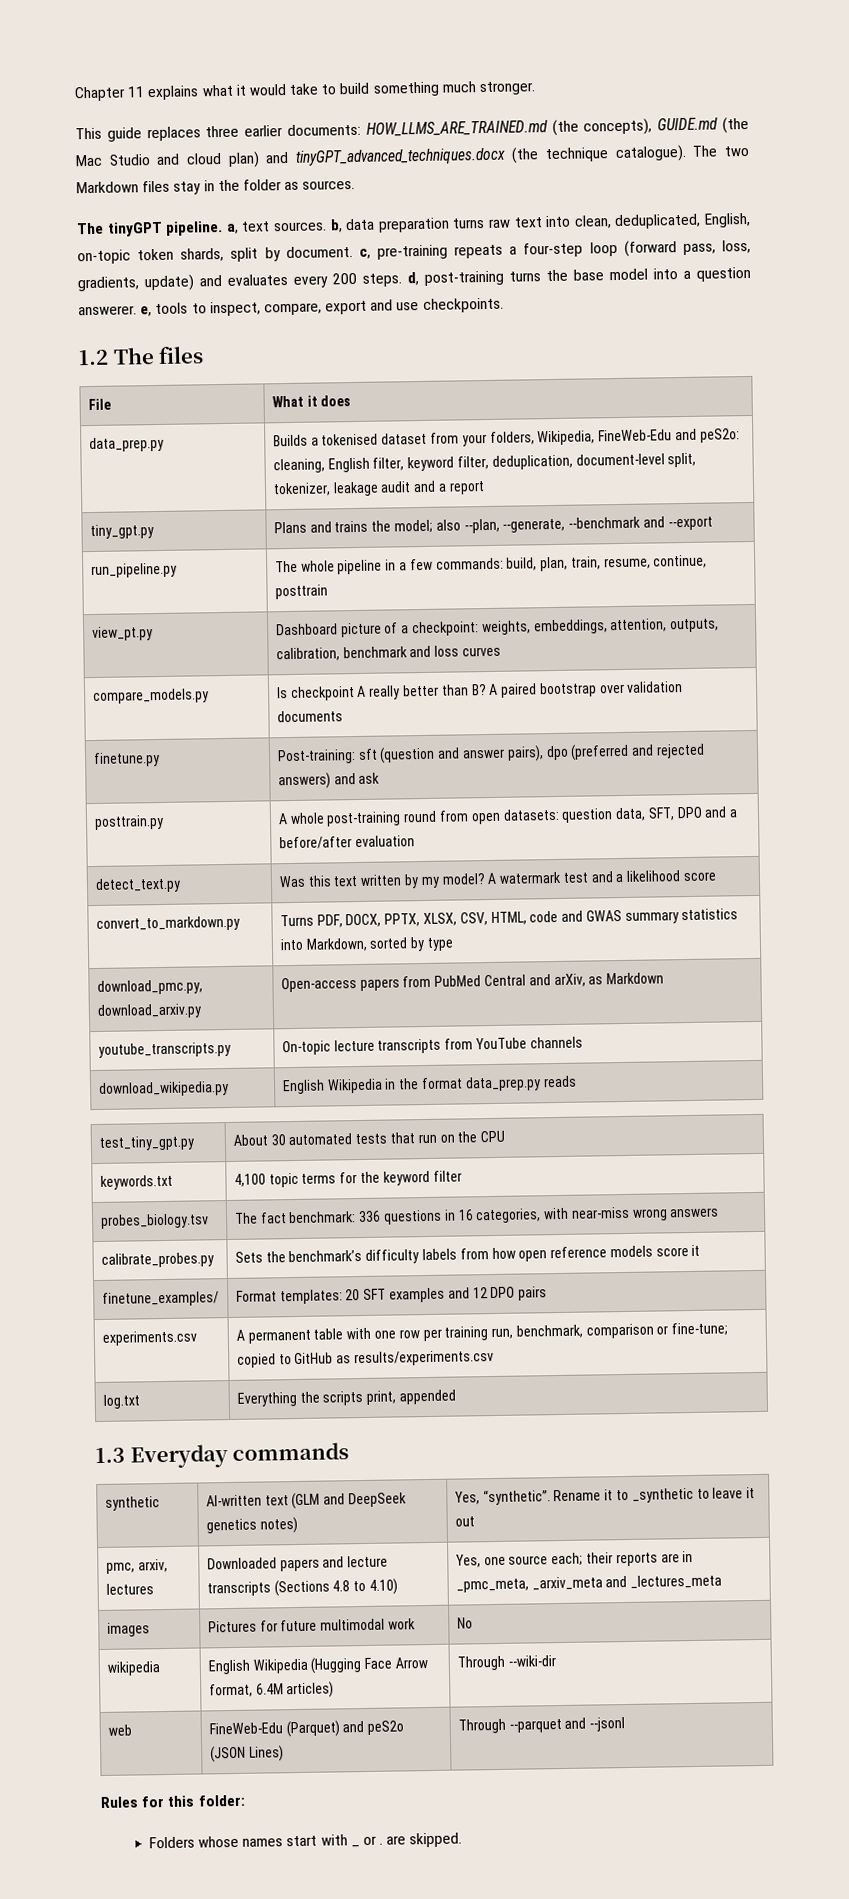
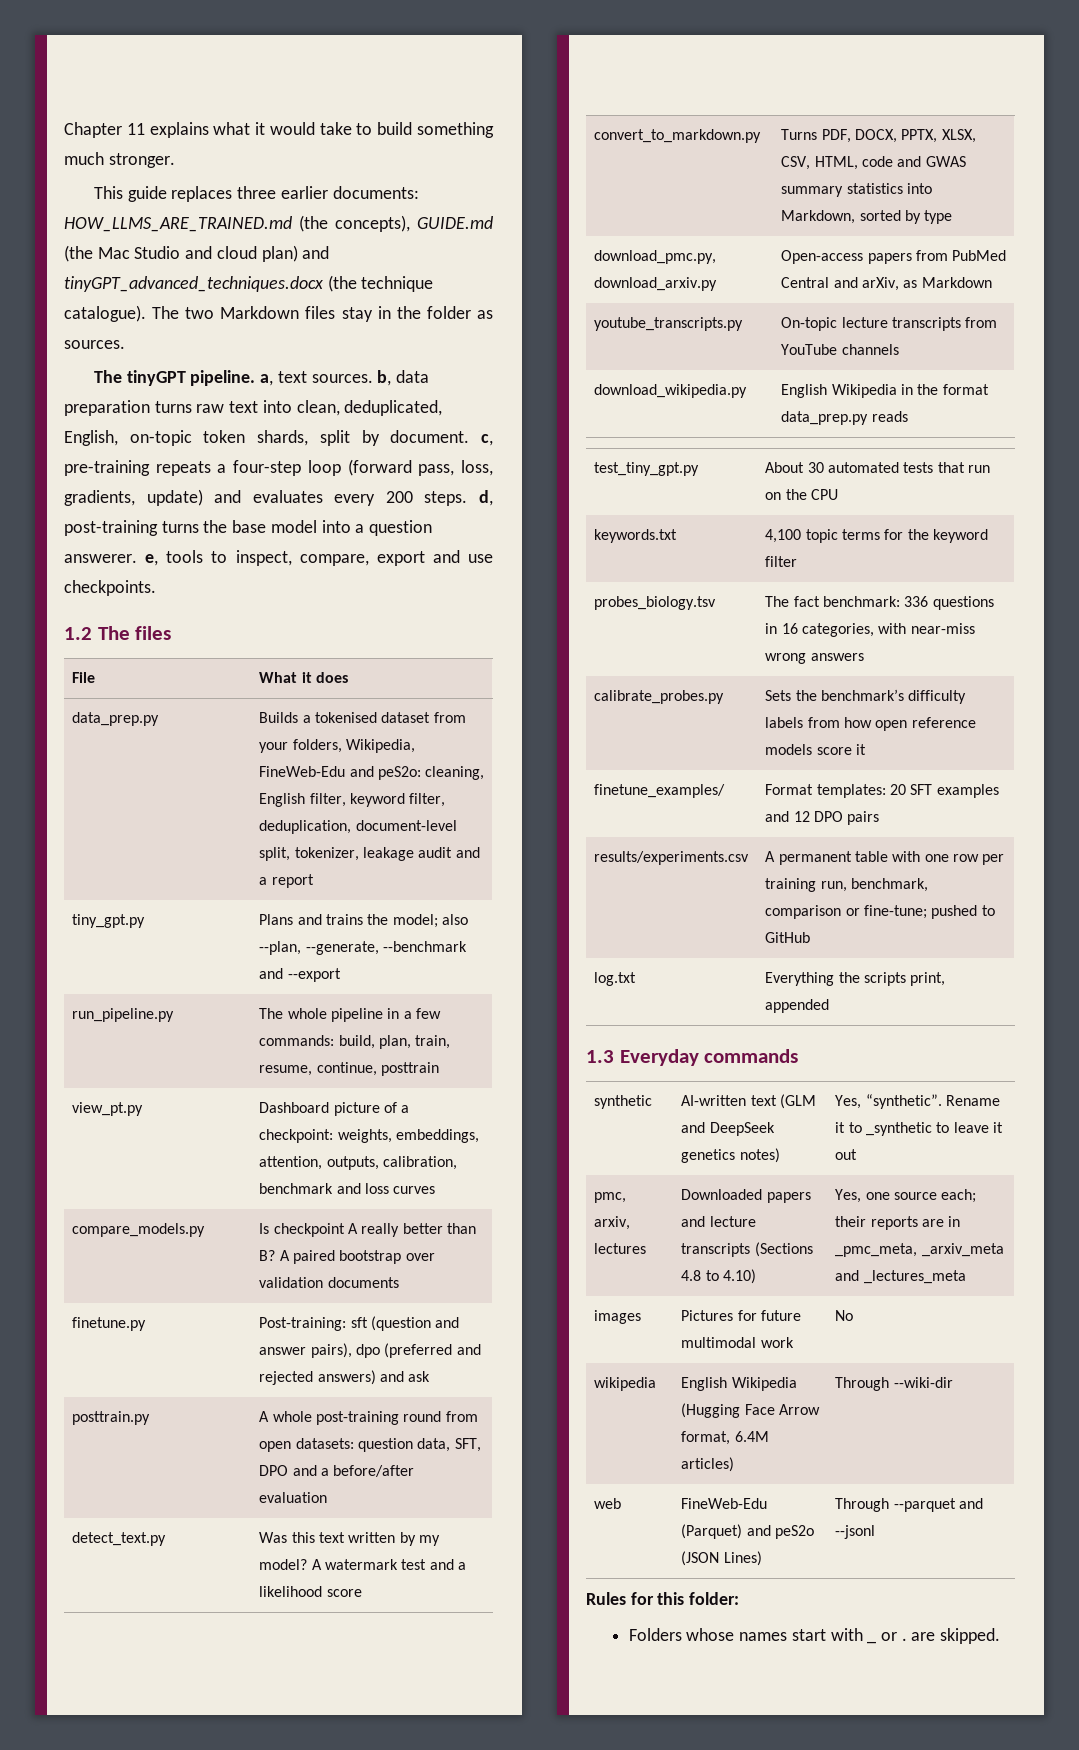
- experiments.csv | A permanent table with one row per training run, benchmark, comparison or fine-tune; copied to GitHub as results/experiments.csv
+ results/experiments.csv | A permanent table with one row per training run, benchmark, comparison or fine-tune; pushed to GitHub

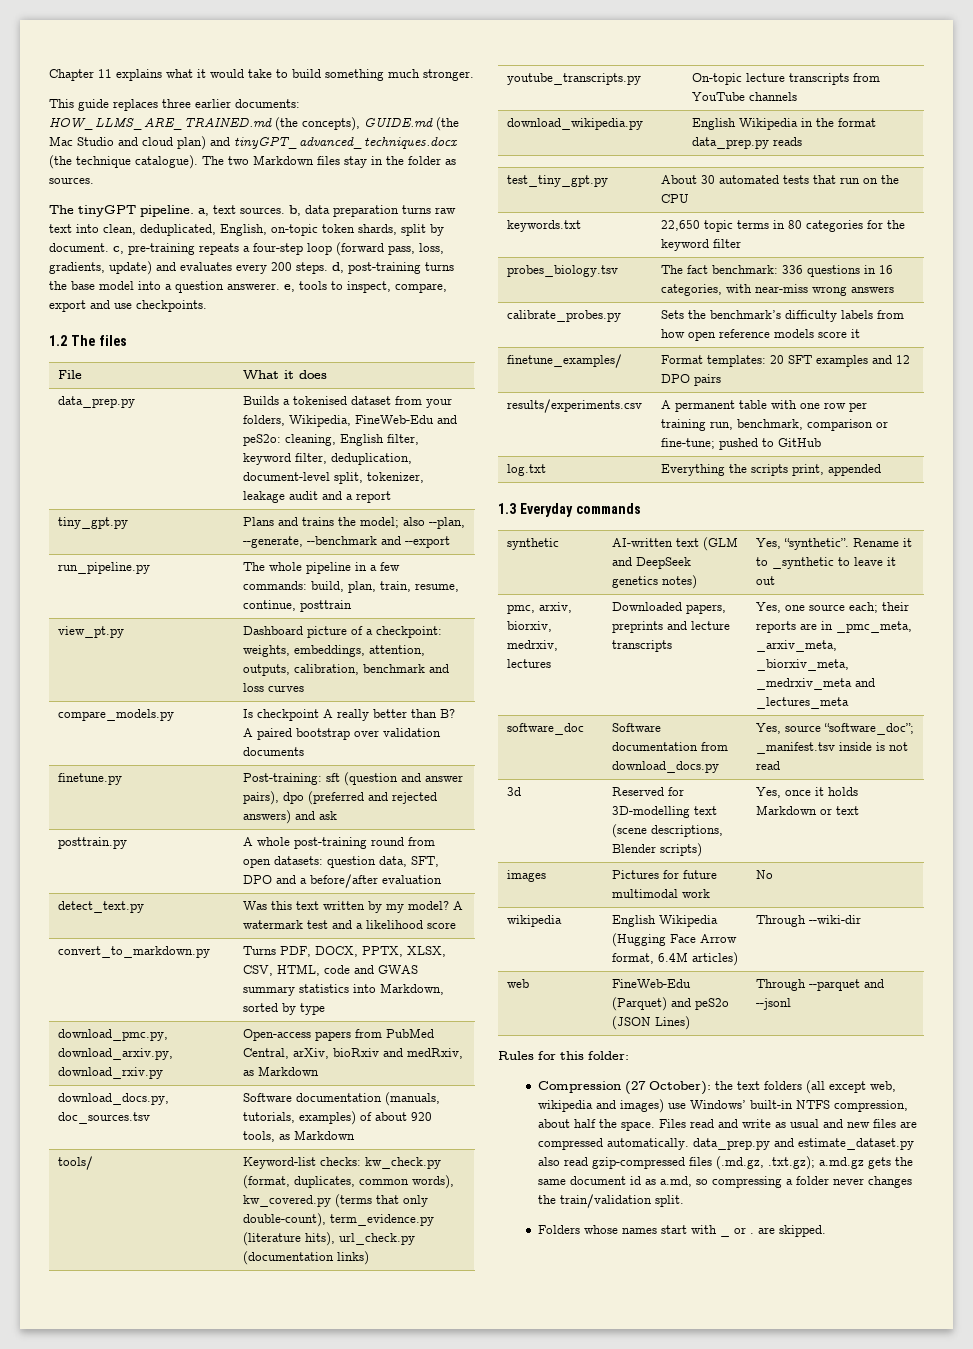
- download_pmc.py, download_arxiv.py | Open-access papers from PubMed Central and arXiv, as Markdown
+ download_pmc.py, download_arxiv.py, download_rxiv.py | Open-access papers from PubMed Central, arXiv, bioRxiv and medRxiv, as Markdown
+ download_docs.py, doc_sources.tsv | Software documentation (manuals, tutorials, examples) of about 920 tools, as Markdown
+ tools/ | Keyword-list checks: kw_check.py (format, duplicates, common words), kw_covered.py (terms that only double-count), term_evidence.py (literature hits), url_check.py (documentation links)
- keywords.txt | 4,100 topic terms for the keyword filter
+ keywords.txt | 22,650 topic terms in 80 categories for the keyword filter
- pmc, arxiv, lectures | Downloaded papers and lecture transcripts (Sections 4.8 to 4.10) | Yes, one source each; their reports are in _pmc_meta, _arxiv_meta and _lectures_meta
+ pmc, arxiv, biorxiv, medrxiv, lectures | Downloaded papers, preprints and lecture transcripts | Yes, one source each; their reports are in _pmc_meta, _arxiv_meta, _biorxiv_meta, _medrxiv_meta and _lectures_meta
+ software_doc | Software documentation from download_docs.py | Yes, source “software_doc”; _manifest.tsv inside is not read
+ 3d | Reserved for 3D-modelling text (scene descriptions, Blender scripts) | Yes, once it holds Markdown or text
+ Compression (27 October): the text folders (all except web, wikipedia and images) use Windows’ built-in NTFS compression, about half the space. Files read and write as usual and new files are compressed automatically. data_prep.py and estimate_dataset.py also read gzip-compressed files (.md.gz, .txt.gz); a.md.gz gets the same document id as a.md, so compressing a folder never changes the train/validation split.

